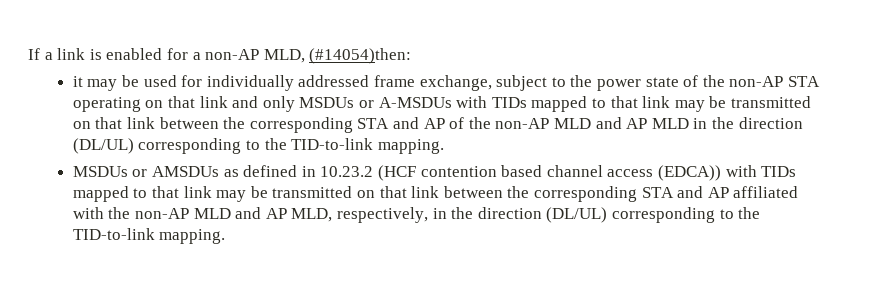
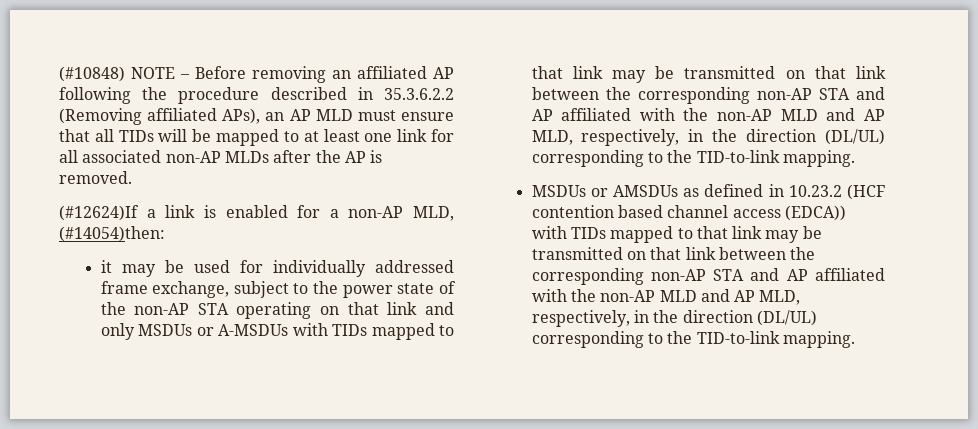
- If a link is enabled for a non-AP MLD, (#14054)then:
+ (#10848) NOTE – Before removing an affiliated AP following the procedure described in 35.3.6.2.2 (Removing affiliated APs), an AP MLD must ensure that all TIDs will be mapped to at least one link for all associated non-AP MLDs after the AP is removed.
+ (#12624)If a link is enabled for a non-AP MLD, (#14054)then:
- it may be used for individually addressed frame exchange, subject to the power state of the non-AP STA operating on that link and only MSDUs or A-MSDUs with TIDs mapped to that link may be transmitted on that link between the corresponding STA and AP of the non-AP MLD and AP MLD in the direction (DL/UL) corresponding to the TID-to-link mapping.
+ it may be used for individually addressed frame exchange, subject to the power state of the non-AP STA operating on that link and only MSDUs or A-MSDUs with TIDs mapped to that link may be transmitted on that link between the corresponding non-AP STA and AP affiliated with the non-AP MLD and AP MLD, respectively, in the direction (DL/UL) corresponding to the TID-to-link mapping.
- MSDUs or AMSDUs as defined in 10.23.2 (HCF contention based channel access (EDCA)) with TIDs mapped to that link may be transmitted on that link between the corresponding STA and AP affiliated with the non-AP MLD and AP MLD, respectively, in the direction (DL/UL) corresponding to the TID-to-link mapping.
+ MSDUs or AMSDUs as defined in 10.23.2 (HCF contention based channel access (EDCA)) with TIDs mapped to that link may be transmitted on that link between the corresponding non-AP STA and AP affiliated with the non-AP MLD and AP MLD, respectively, in the direction (DL/UL) corresponding to the TID-to-link mapping.

